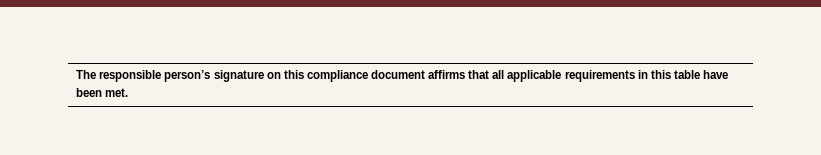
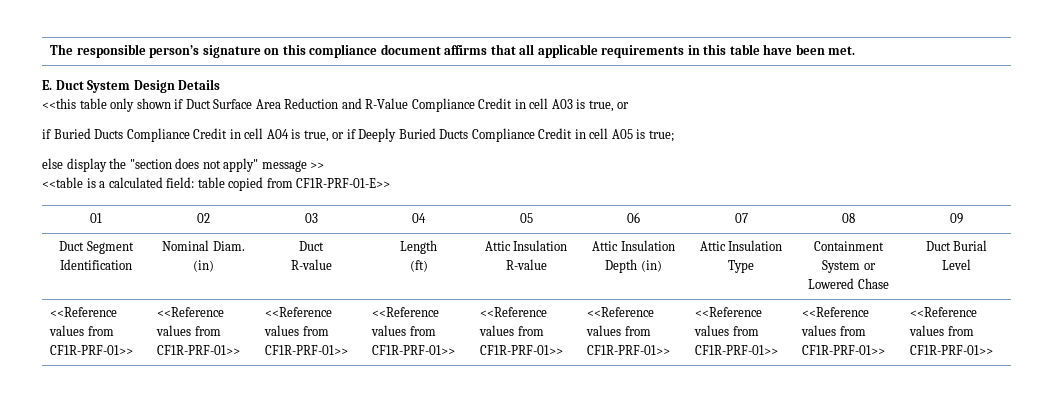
+ E. Duct System Design Details
+ <<this table only shown if Duct Surface Area Reduction and R-Value Compliance Credit in cell A03 is true, or
+ if Buried Ducts Compliance Credit in cell A04 is true, or if Deeply Buried Ducts Compliance Credit in cell A05 is true;
+ else display the "section does not apply" message >>
+ <<table is a calculated field: table copied from CF1R-PRF-01-E>>
+ 01 | 02 | 03 | 04 | 05 | 06 | 07 | 08 | 09
+ Duct Segment Identification | Nominal Diam. (in) | Duct
+ R-value | Length
+ (ft) | Attic Insulation R-value | Attic Insulation Depth (in) | Attic Insulation Type | Containment System or Lowered Chase | Duct Burial Level
+ <<Reference values from CF1R-PRF-01>> | <<Reference values from CF1R-PRF-01>> | <<Reference values from CF1R-PRF-01>> | <<Reference values from CF1R-PRF-01>> | <<Reference values from CF1R-PRF-01>> | <<Reference values from CF1R-PRF-01>> | <<Reference values from CF1R-PRF-01>> | <<Reference values from CF1R-PRF-01>> | <<Reference values from CF1R-PRF-01>>

